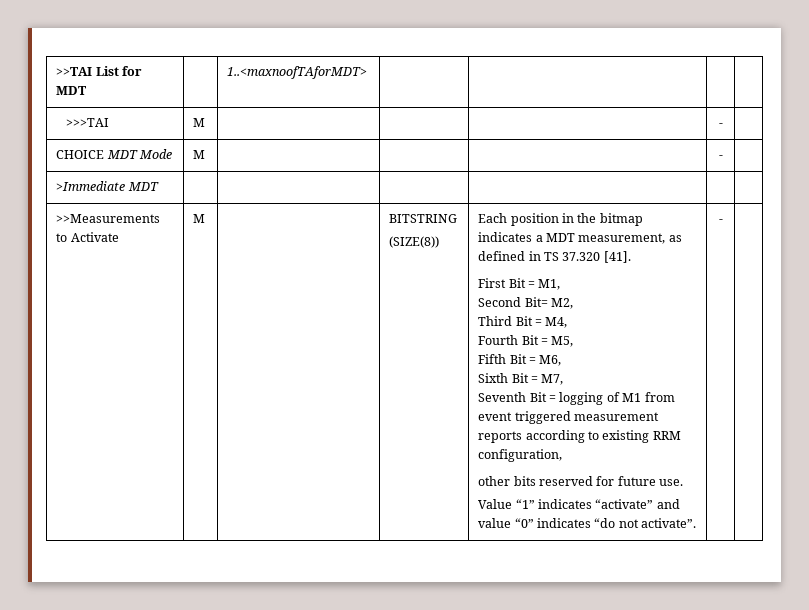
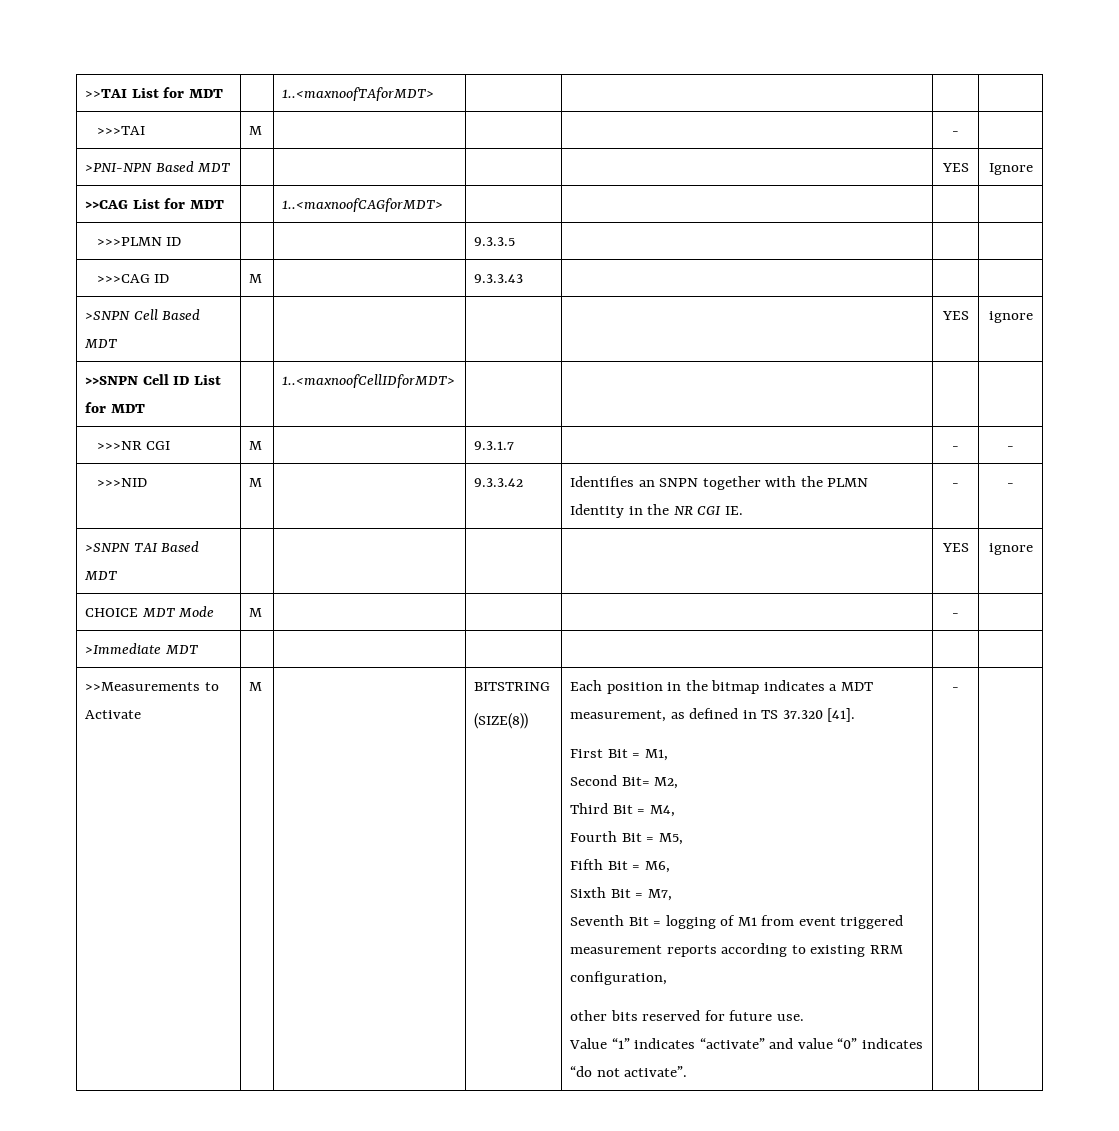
+ >PNI-NPN Based MDT | | | | | YES | Ignore
+ >>CAG List for MDT | | 1..<maxnoofCAGforMDT> | | | |
+ >>>PLMN ID | | | 9.3.3.5 | | |
+ >>>CAG ID | M | | 9.3.3.43 | | |
+ >SNPN Cell Based MDT | | | | | YES | ignore
+ >>SNPN Cell ID List for MDT | | 1..<maxnoofCellIDforMDT> | | | |
+ >>>NR CGI | M | | 9.3.1.7 | | - | -
+ >>>NID | M | | 9.3.3.42 | Identifies an SNPN together with the PLMN Identity in the NR CGI IE. | - | -
+ >SNPN TAI Based MDT | | | | | YES | ignore

